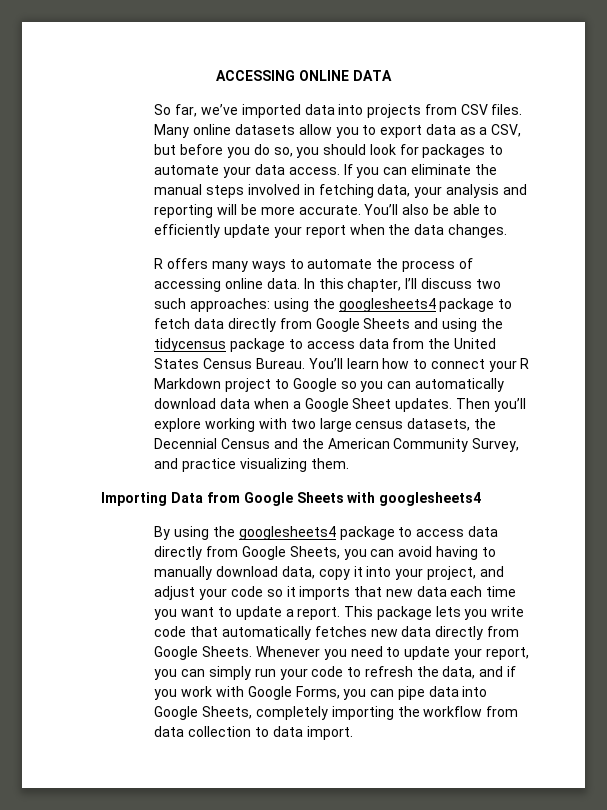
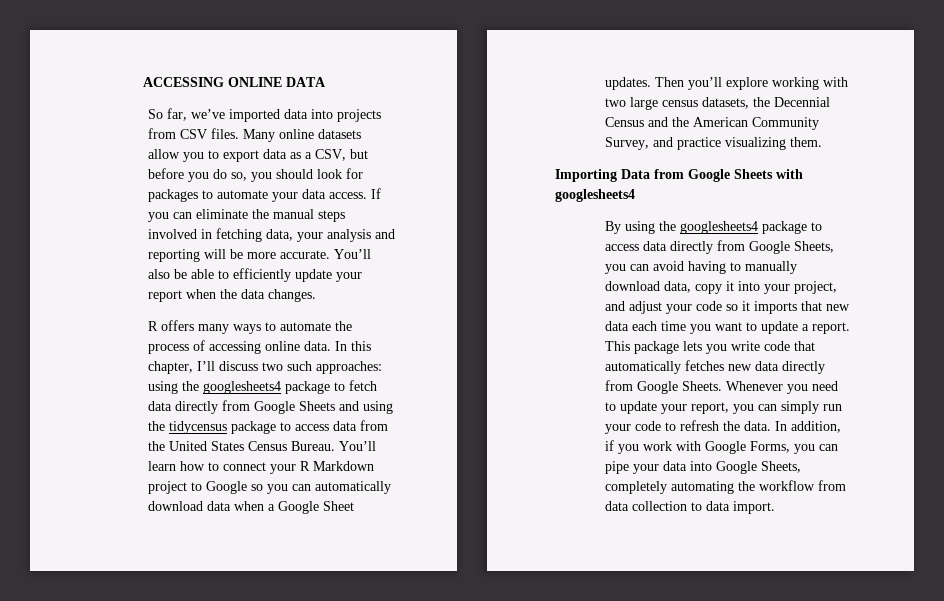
- Whenever you need to update your report, you can simply run your code to refresh the data, and if you work with Google Forms, you can pipe data into Google Sheets, completely importing the workflow from data collection to data import.
+ Whenever you need to update your report, you can simply run your code to refresh the data. In addition, if you work with Google Forms, you can pipe your data into Google Sheets, completely automating the workflow from data collection to data import.

